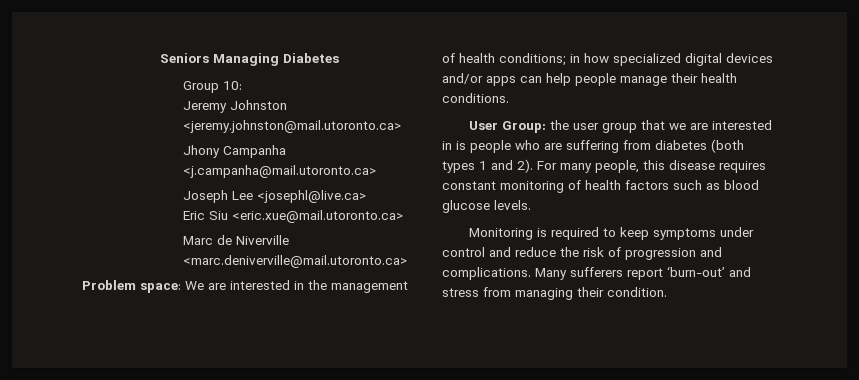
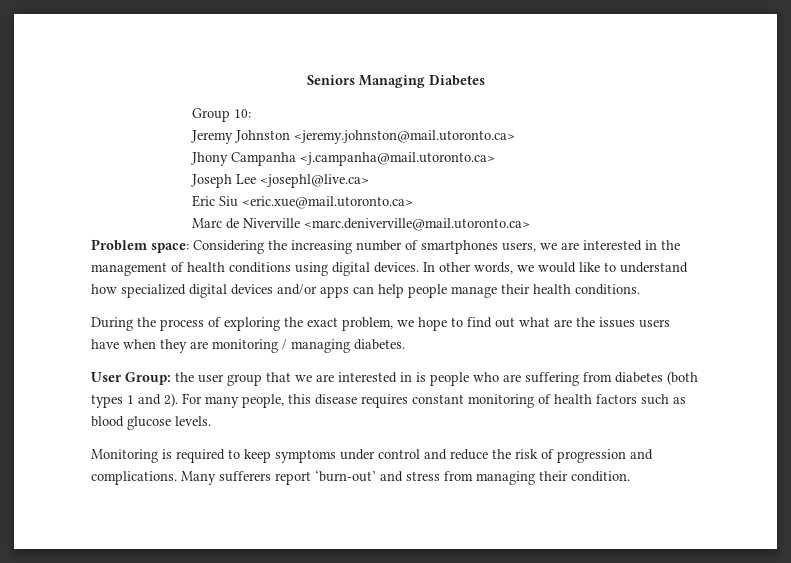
- Problem space: We are interested in the management of health conditions; in how specialized digital devices and/or apps can help people manage their health conditions.
+ Problem space: Considering the increasing number of smartphones users, we are interested in the management of health conditions using digital devices. In other words, we would like to understand how specialized digital devices and/or apps can help people manage their health conditions.
+ During the process of exploring the exact problem, we hope to find out what are the issues users have when they are monitoring / managing diabetes.

